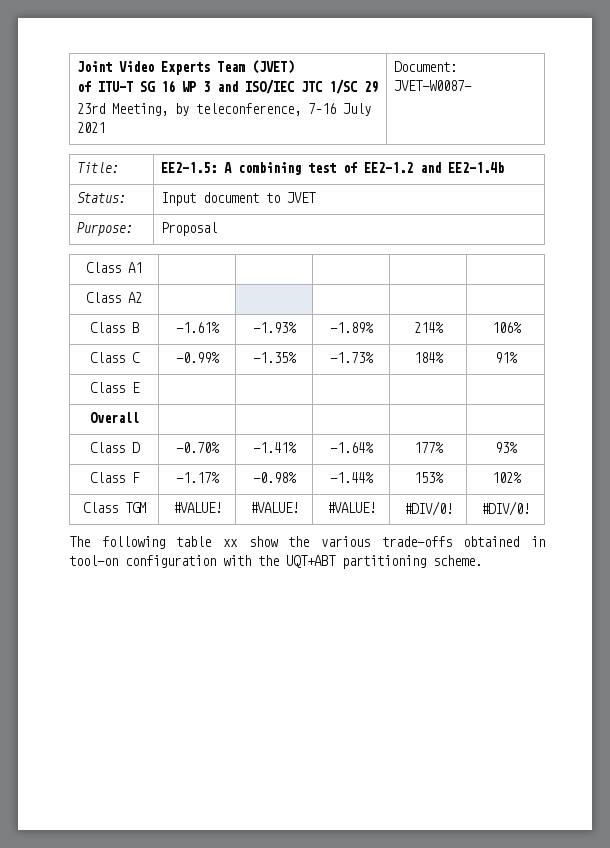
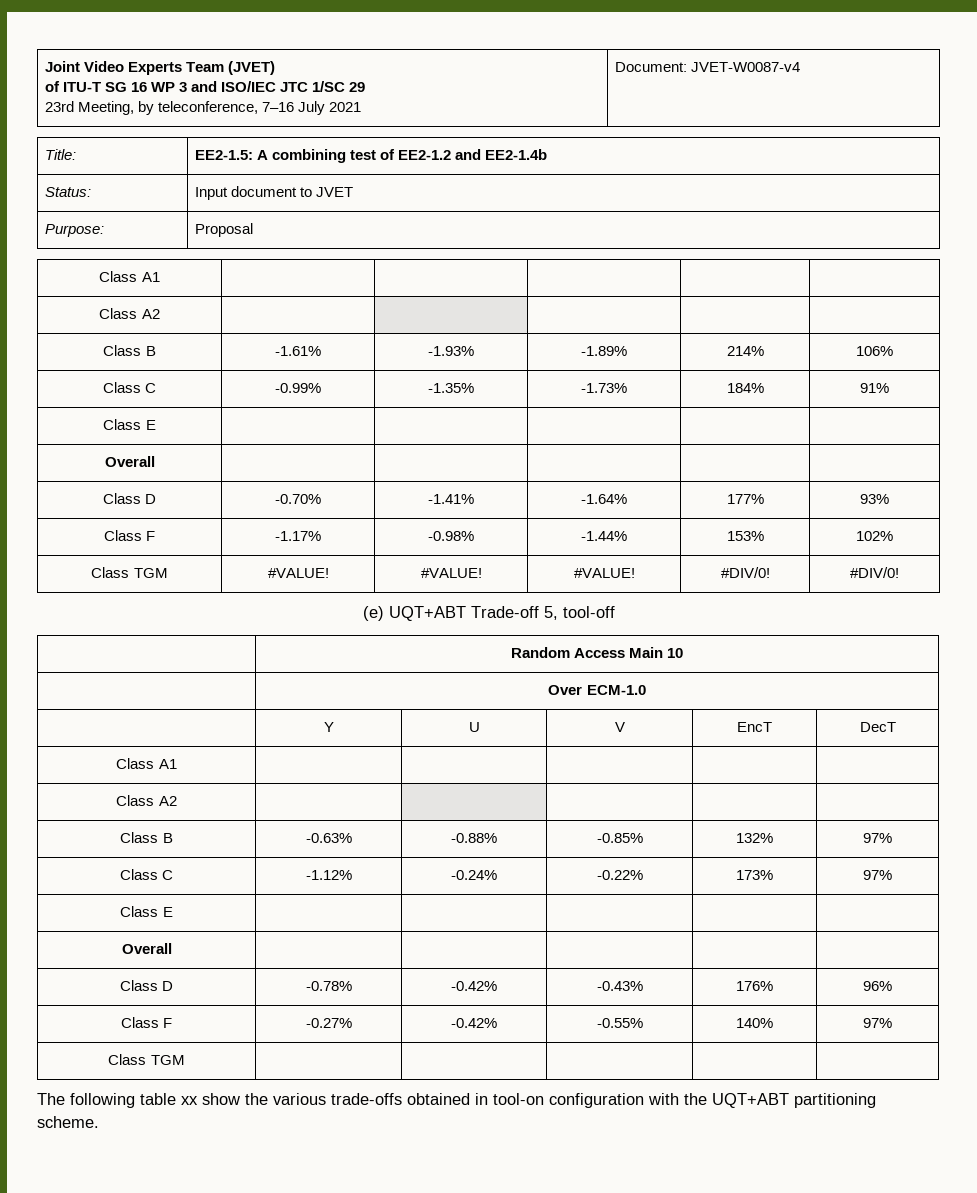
  Joint Video Experts Team (JVET)
  of ITU-T SG 16 WP 3 and ISO/IEC JTC 1/SC 29
- 23rd Meeting, by teleconference, 7–16 July 2021 | Document: JVET-W0087-
+ 23rd Meeting, by teleconference, 7–16 July 2021 | Document: JVET-W0087-v4
+ (e) UQT+ABT Trade-off 5, tool-off
+ | Random Access Main 10
+ | Over ECM-1.0
+ | Y | U | V | EncT | DecT
+ Class A1 | | | | |
+ Class A2 | | | | |
+ Class B | -0.63% | -0.88% | -0.85% | 132% | 97%
+ Class C | -1.12% | -0.24% | -0.22% | 173% | 97%
+ Class E | | | | |
+ Overall | | | | |
+ Class D | -0.78% | -0.42% | -0.43% | 176% | 96%
+ Class F | -0.27% | -0.42% | -0.55% | 140% | 97%
+ Class TGM | | | | |

